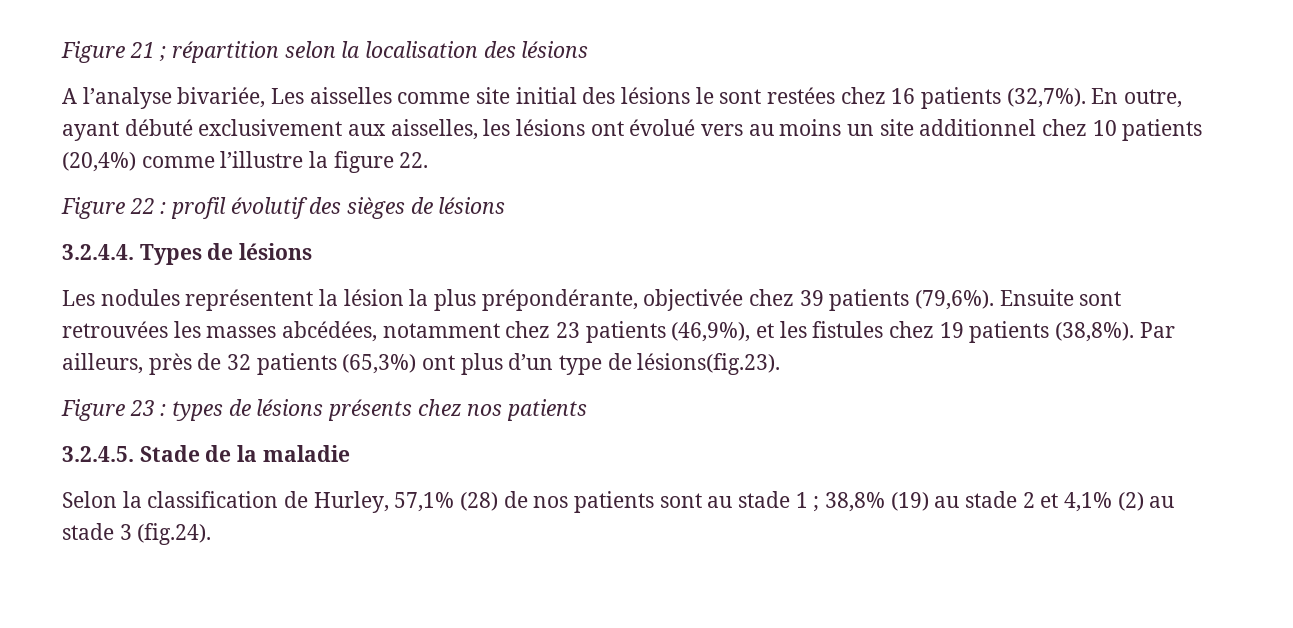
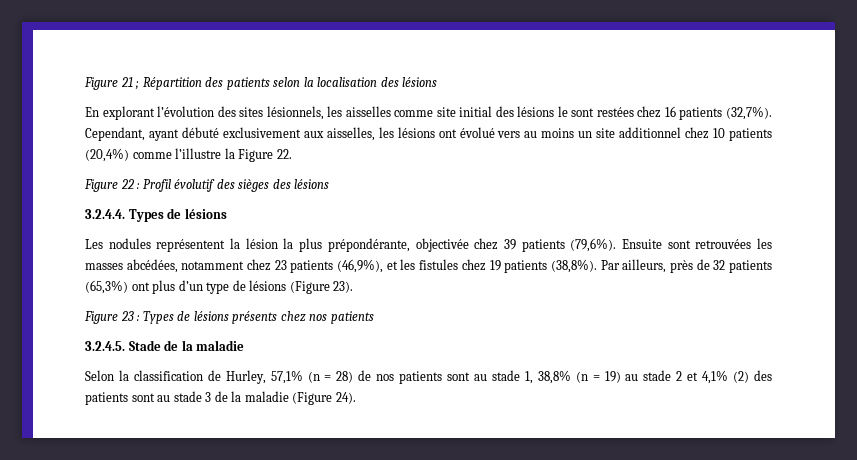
- Figure 21 ; répartition selon la localisation des lésions
+ Figure 21 ; Répartition des patients selon la localisation des lésions
- A l’analyse bivariée, Les aisselles comme site initial des lésions le sont restées chez 16 patients (32,7%).
+ En explorant l’évolution des sites lésionnels, les aisselles comme site initial des lésions le sont restées chez 16 patients (32,7%).
- En outre, ayant débuté exclusivement aux aisselles, les lésions ont évolué vers au moins un site additionnel chez 10 patients (20,4%) comme l’illustre la figure 22.
+ Cependant, ayant débuté exclusivement aux aisselles, les lésions ont évolué vers au moins un site additionnel chez 10 patients (20,4%) comme l’illustre la Figure 22.
- Figure 22 : profil évolutif des sièges de lésions
+ Figure 22 : Profil évolutif des sièges des lésions
- Par ailleurs, près de 32 patients (65,3%) ont plus d’un type de lésions(fig.23).
+ Par ailleurs, près de 32 patients (65,3%) ont plus d’un type de lésions (Figure 23).
- Figure 23 : types de lésions présents chez nos patients
+ Figure 23 : Types de lésions présents chez nos patients
- Selon la classification de Hurley, 57,1% (28) de nos patients sont au stade 1 ; 38,8% (19) au stade 2 et 4,1% (2) au stade 3 (fig.24).
+ Selon la classification de Hurley, 57,1% (n = 28) de nos patients sont au stade 1, 38,8% (n = 19) au stade 2 et 4,1% (2) des patients sont au stade 3 de la maladie (Figure 24).

